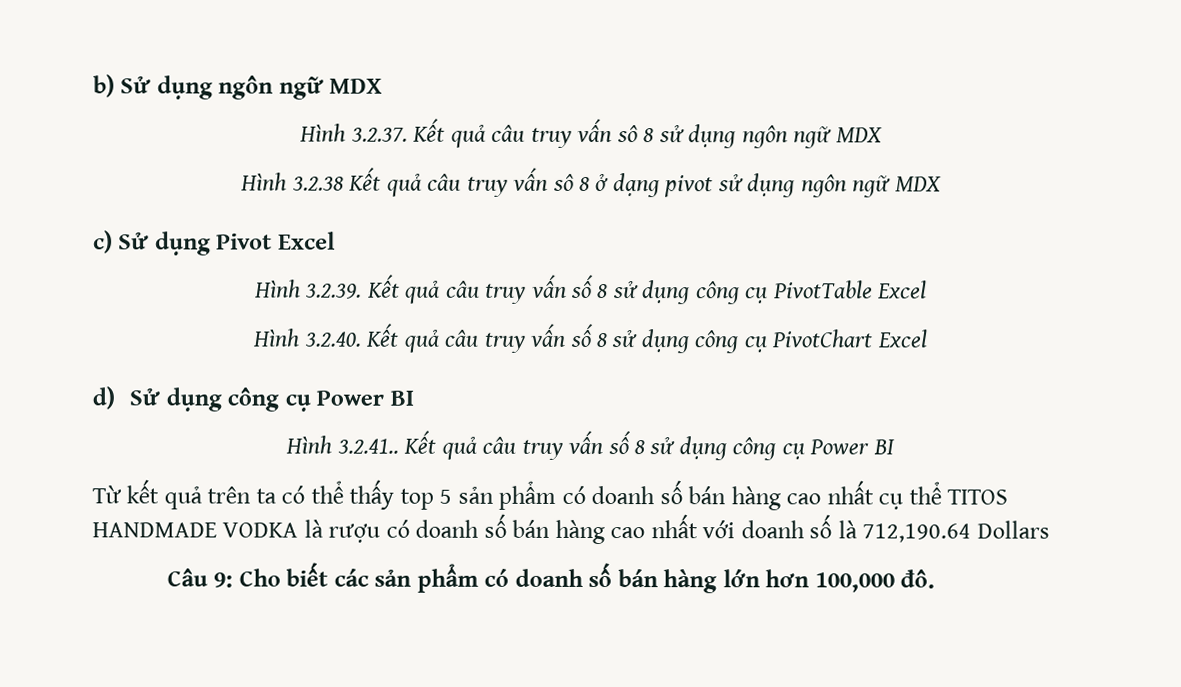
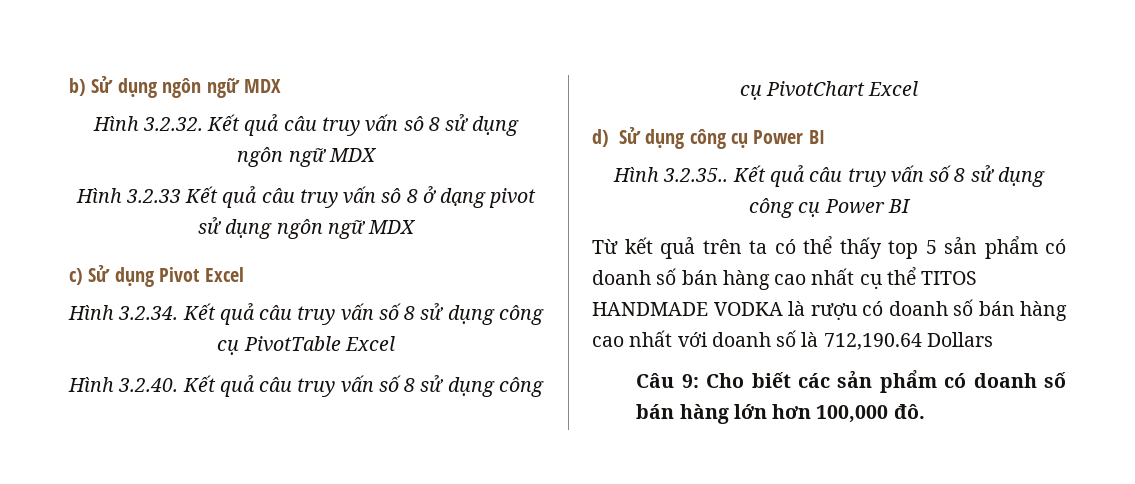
- Hình 3.2.37. Kết quả câu truy vấn sô 8 sử dụng ngôn ngữ MDX
+ Hình 3.2.32. Kết quả câu truy vấn sô 8 sử dụng ngôn ngữ MDX
- Hình 3.2.38 Kết quả câu truy vấn sô 8 ở dạng pivot sử dụng ngôn ngữ MDX
+ Hình 3.2.33 Kết quả câu truy vấn sô 8 ở dạng pivot sử dụng ngôn ngữ MDX
- Hình 3.2.39. Kết quả câu truy vấn số 8 sử dụng công cụ PivotTable Excel
+ Hình 3.2.34. Kết quả câu truy vấn số 8 sử dụng công cụ PivotTable Excel
- Hình 3.2.41..
+ Hình 3.2.35..

